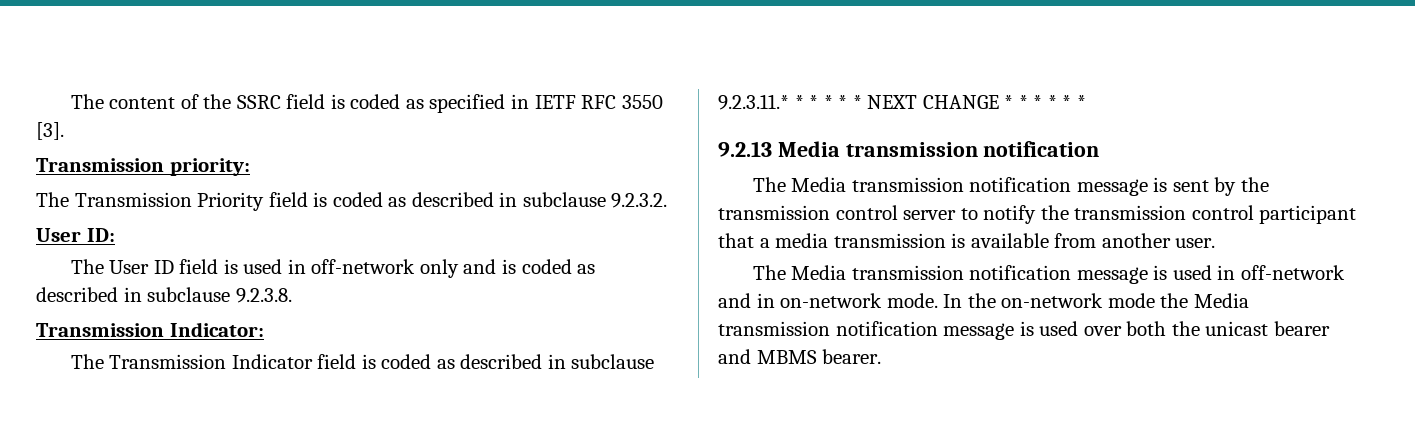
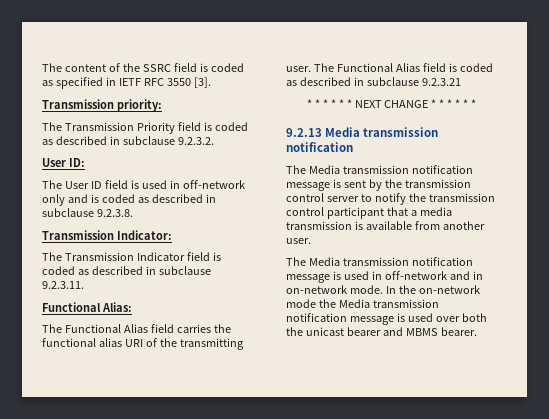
- The Transmission Indicator field is coded as described in subclause 9.2.3.11.* * * * * * NEXT CHANGE * * * * * *
+ The Transmission Indicator field is coded as described in subclause 9.2.3.11.
+ Functional Alias:
+ The Functional Alias field carries the functional alias URI of the transmitting user. The Functional Alias field is coded as described in subclause 9.2.3.21
+ * * * * * * NEXT CHANGE * * * * * *

